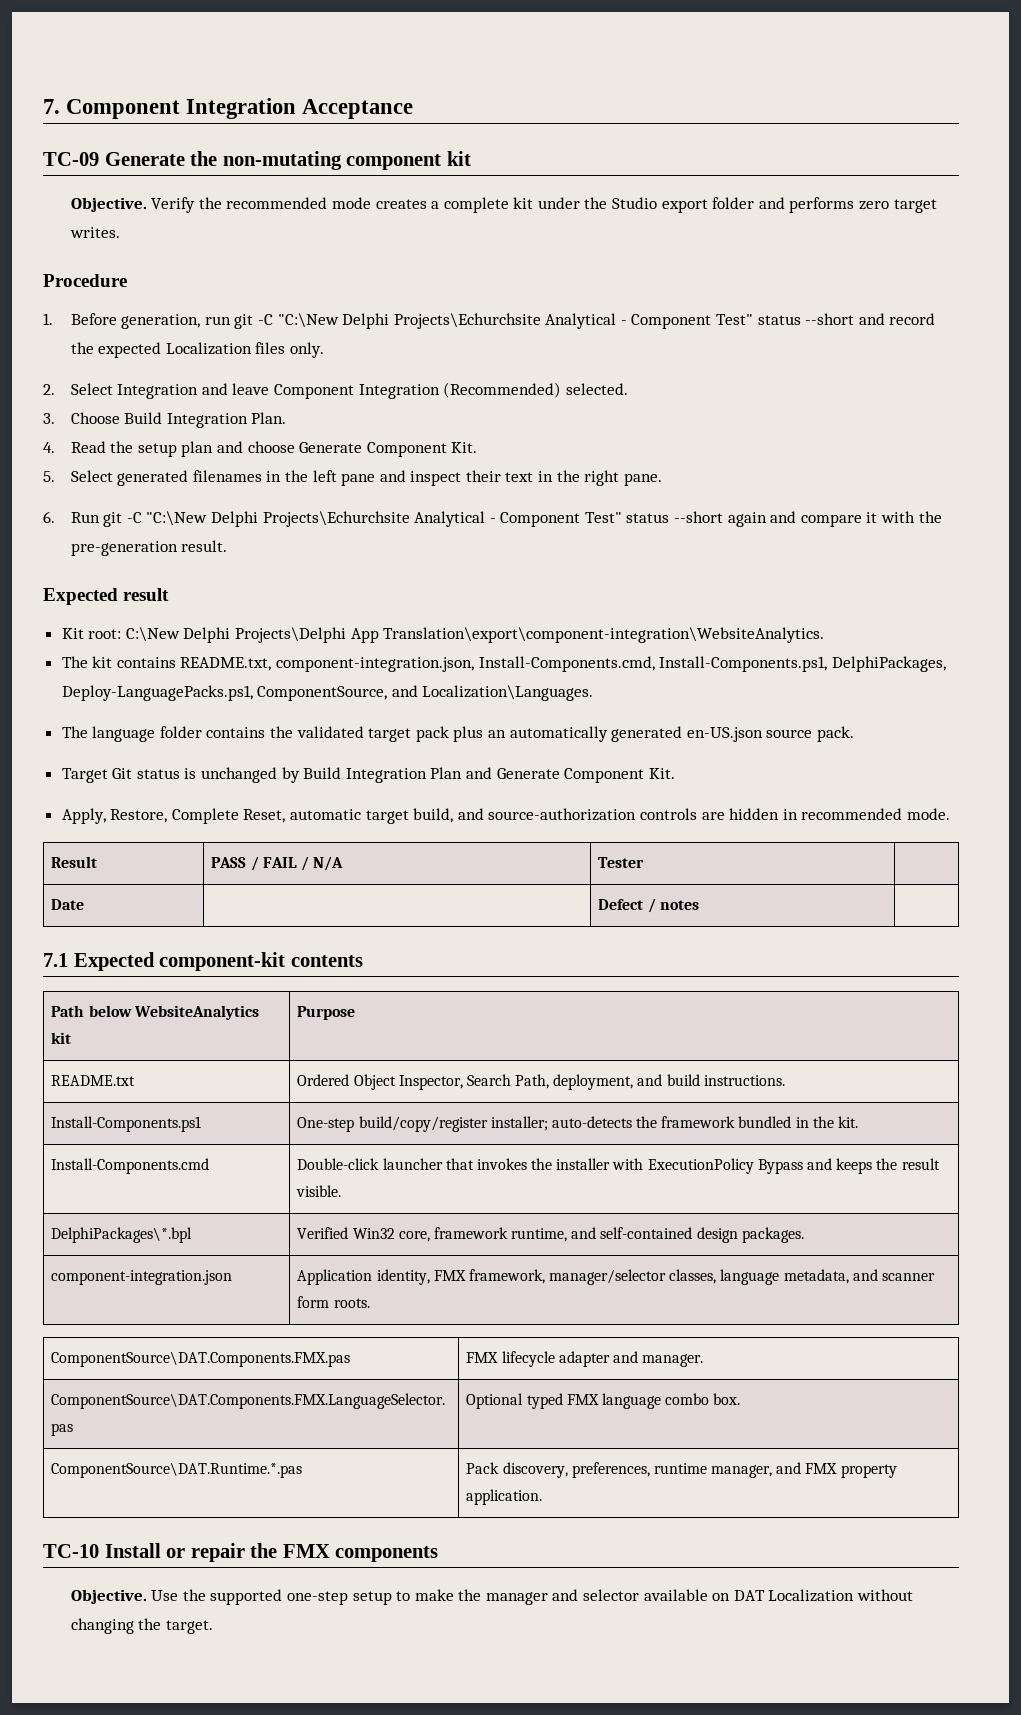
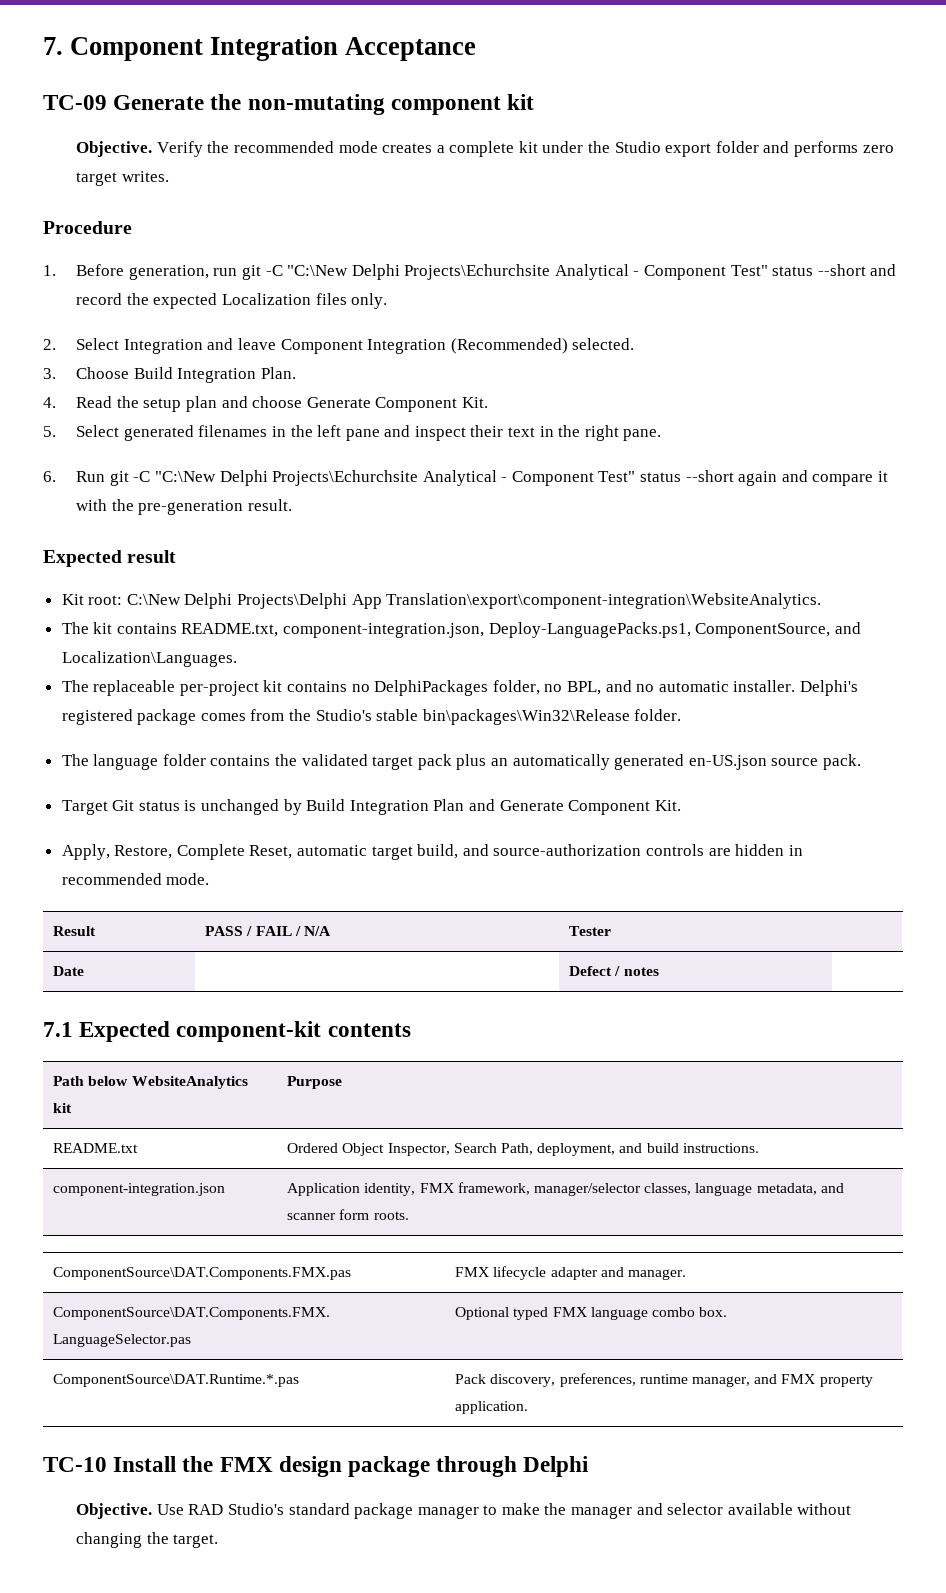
- The kit contains README.txt, component-integration.json, Install-Components.cmd, Install-Components.ps1, DelphiPackages, Deploy-LanguagePacks.ps1, ComponentSource, and Localization\Languages.
+ The kit contains README.txt, component-integration.json, Deploy-LanguagePacks.ps1, ComponentSource, and Localization\Languages.
+ The replaceable per-project kit contains no DelphiPackages folder, no BPL, and no automatic installer. Delphi's registered package comes from the Studio's stable bin\packages\Win32\Release folder.
- Install-Components.ps1 | One-step build/copy/register installer; auto-detects the framework bundled in the kit.
- Install-Components.cmd | Double-click launcher that invokes the installer with ExecutionPolicy Bypass and keeps the result visible.
- DelphiPackages\*.bpl | Verified Win32 core, framework runtime, and self-contained design packages.
- TC-10 Install or repair the FMX components
- Objective. Use the supported one-step setup to make the manager and selector available on DAT Localization without changing the target.
+ TC-10 Install the FMX design package through Delphi
+ Objective. Use RAD Studio's standard package manager to make the manager and selector available without changing the target.

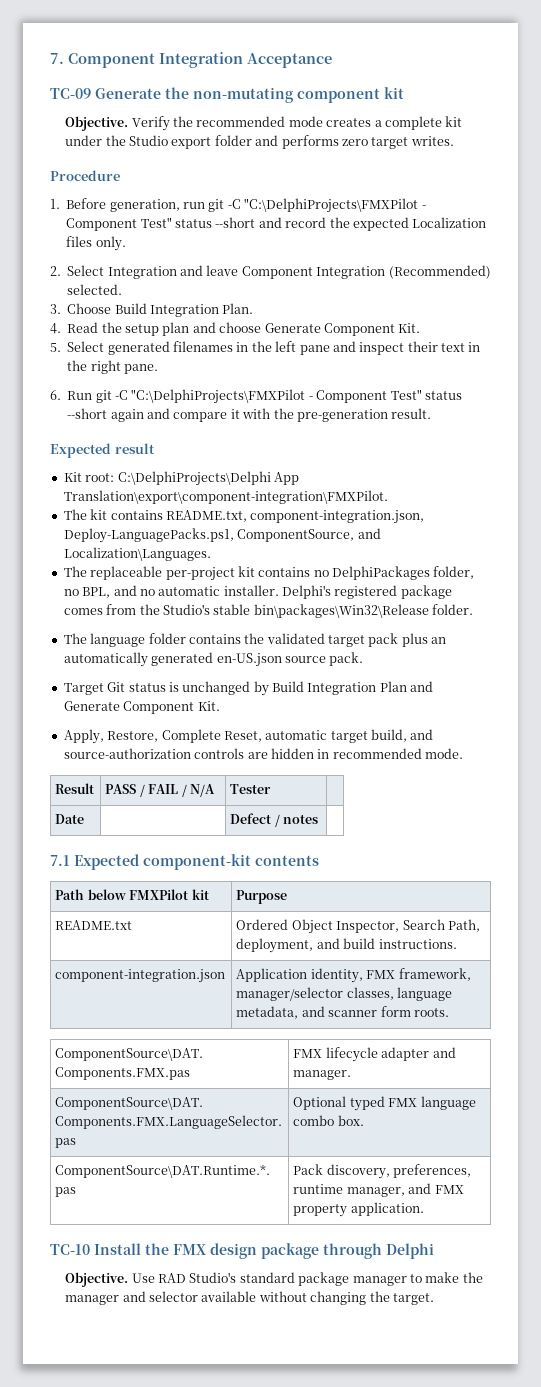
- 1. Before generation, run git -C "C:\New Delphi Projects\Echurchsite Analytical - Component Test" status --short and record the expected Localization files only.
+ 1. Before generation, run git -C "C:\DelphiProjects\FMXPilot - Component Test" status --short and record the expected Localization files only.
- 6. Run git -C "C:\New Delphi Projects\Echurchsite Analytical - Component Test" status --short again and compare it with the pre-generation result.
+ 6. Run git -C "C:\DelphiProjects\FMXPilot - Component Test" status --short again and compare it with the pre-generation result.
- Kit root: C:\New Delphi Projects\Delphi App Translation\export\component-integration\WebsiteAnalytics.
+ Kit root: C:\DelphiProjects\Delphi App Translation\export\component-integration\FMXPilot.
- Path below WebsiteAnalytics kit | Purpose
+ Path below FMXPilot kit | Purpose

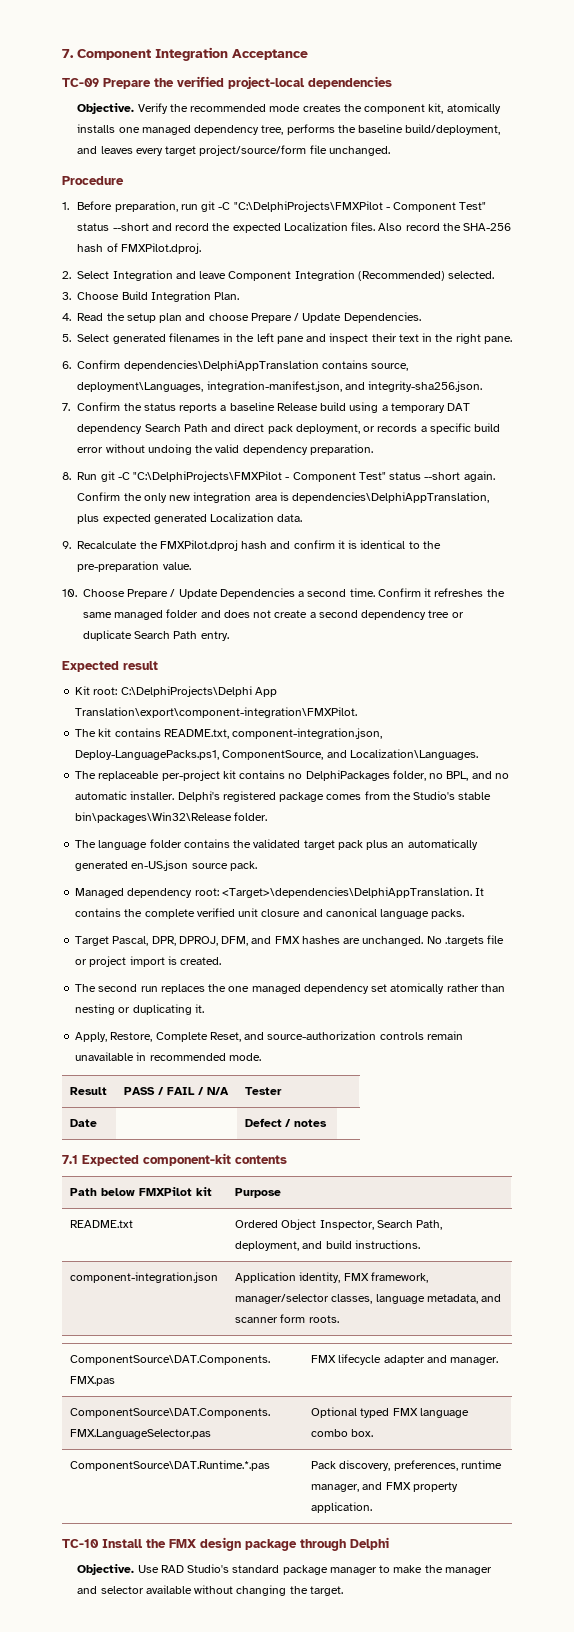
- TC-09 Generate the non-mutating component kit
+ TC-09 Prepare the verified project-local dependencies
- Verify the recommended mode creates a complete kit under the Studio export folder and performs zero target writes.
+ Verify the recommended mode creates the component kit, atomically installs one managed dependency tree, performs the baseline build/deployment, and leaves every target project/source/form file unchanged.
- 1. Before generation, run git -C "C:\DelphiProjects\FMXPilot - Component Test" status --short and record the expected Localization files only.
+ 1. Before preparation, run git -C "C:\DelphiProjects\FMXPilot - Component Test" status --short and record the expected Localization files. Also record the SHA-256 hash of FMXPilot.dproj.
- 4. Read the setup plan and choose Generate Component Kit.
+ 4. Read the setup plan and choose Prepare / Update Dependencies.
- 6. Run git -C "C:\DelphiProjects\FMXPilot - Component Test" status --short again and compare it with the pre-generation result.
+ 6. Confirm dependencies\DelphiAppTranslation contains source, deployment\Languages, integration-manifest.json, and integrity-sha256.json.
+ 7. Confirm the status reports a baseline Release build using a temporary DAT dependency Search Path and direct pack deployment, or records a specific build error without undoing the valid dependency preparation.
+ 8. Run git -C "C:\DelphiProjects\FMXPilot - Component Test" status --short again. Confirm the only new integration area is dependencies\DelphiAppTranslation, plus expected generated Localization data.
+ 9. Recalculate the FMXPilot.dproj hash and confirm it is identical to the pre-preparation value.
+ 10. Choose Prepare / Update Dependencies a second time. Confirm it refreshes the same managed folder and does not create a second dependency tree or duplicate Search Path entry.
- Target Git status is unchanged by Build Integration Plan and Generate Component Kit.
+ Managed dependency root: <Target>\dependencies\DelphiAppTranslation. It contains the complete verified unit closure and canonical language packs.
+ Target Pascal, DPR, DPROJ, DFM, and FMX hashes are unchanged. No .targets file or project import is created.
+ The second run replaces the one managed dependency set atomically rather than nesting or duplicating it.
- Apply, Restore, Complete Reset, automatic target build, and source-authorization controls are hidden in recommended mode.
+ Apply, Restore, Complete Reset, and source-authorization controls remain unavailable in recommended mode.

